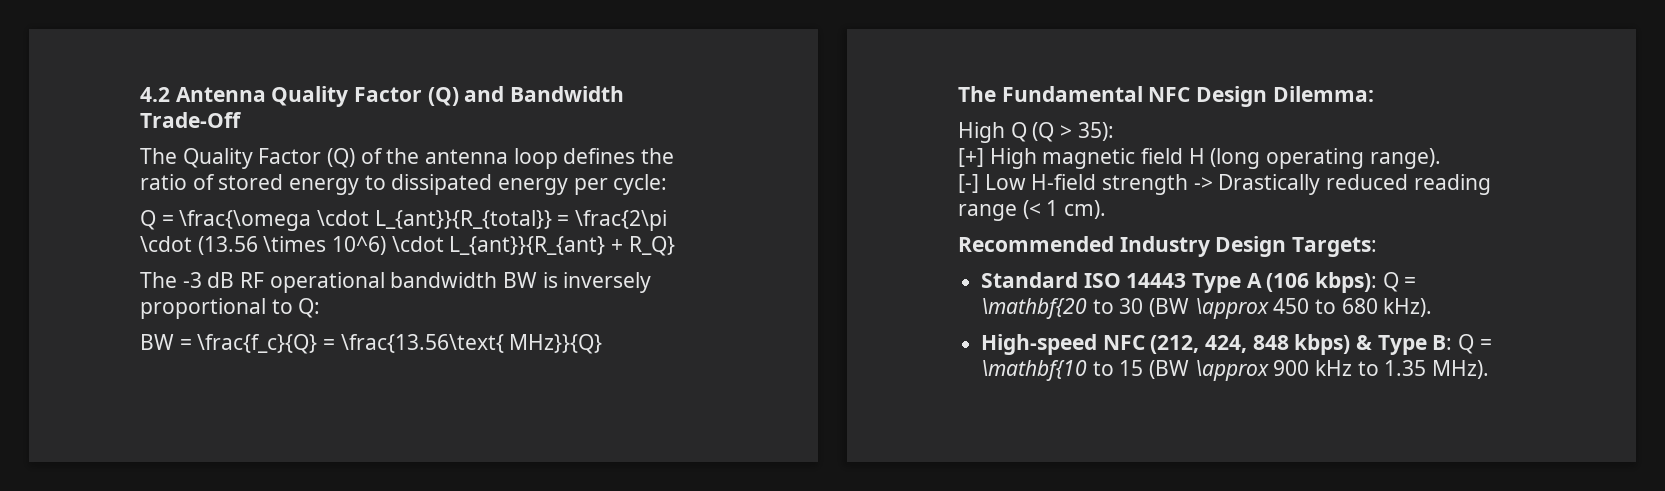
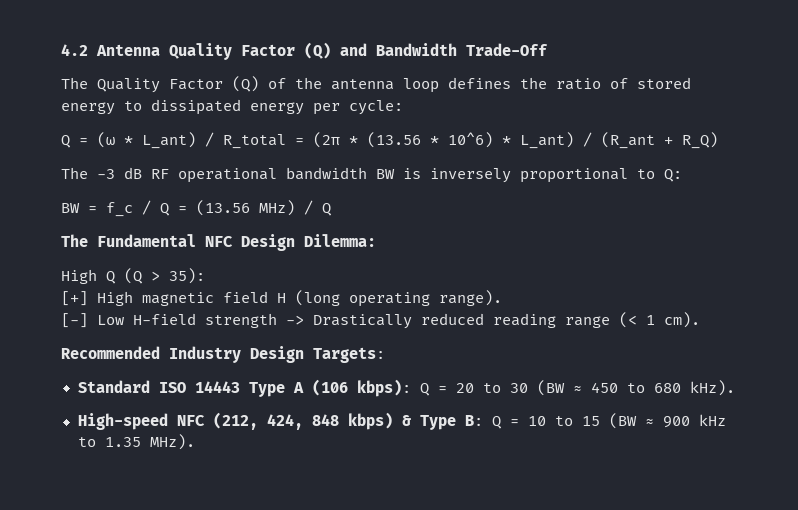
- Q = \frac{\omega \cdot L_{ant}}{R_{total}} = \frac{2\pi \cdot (13.56 \times 10^6) \cdot L_{ant}}{R_{ant} + R_Q}
+ Q = (ω * L_ant) / R_total = (2π * (13.56 * 10^6) * L_ant) / (R_ant + R_Q)
- BW = \frac{f_c}{Q} = \frac{13.56\text{ MHz}}{Q}
+ BW = f_c / Q = (13.56 MHz) / Q
- Standard ISO 14443 Type A (106 kbps): Q = \mathbf{20 to 30 (BW \approx 450 to 680 kHz).
+ Standard ISO 14443 Type A (106 kbps): Q = 20 to 30 (BW ≈ 450 to 680 kHz).
- High-speed NFC (212, 424, 848 kbps) & Type B: Q = \mathbf{10 to 15 (BW \approx 900 kHz to 1.35 MHz).
+ High-speed NFC (212, 424, 848 kbps) & Type B: Q = 10 to 15 (BW ≈ 900 kHz to 1.35 MHz).

